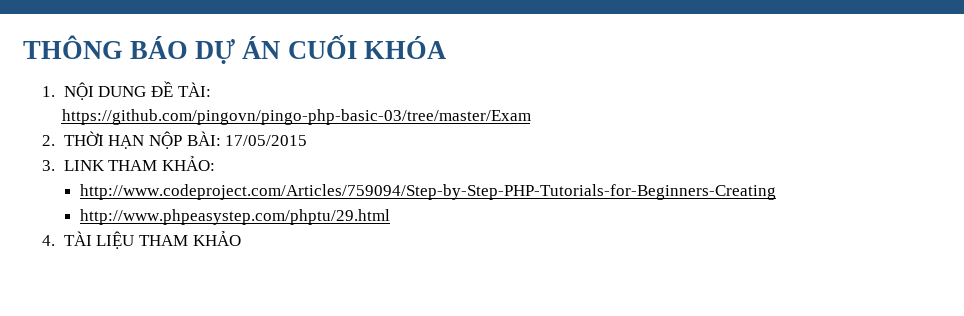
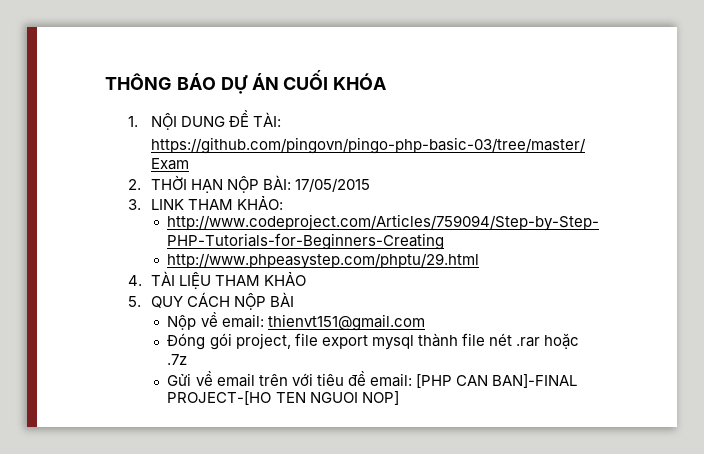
+ 5. QUY CÁCH NỘP BÀI
+ Nộp về email: thienvt151@gmail.com
+ Đóng gói project, file export mysql thành file nét .rar hoặc .7z
+ Gửi về email trên với tiêu đề email: [PHP CAN BAN]-FINAL PROJECT-[HO TEN NGUOI NOP]

